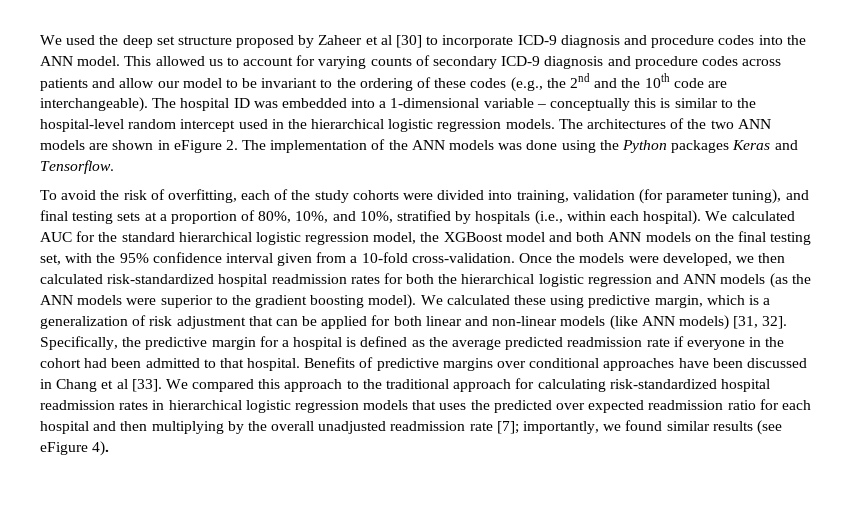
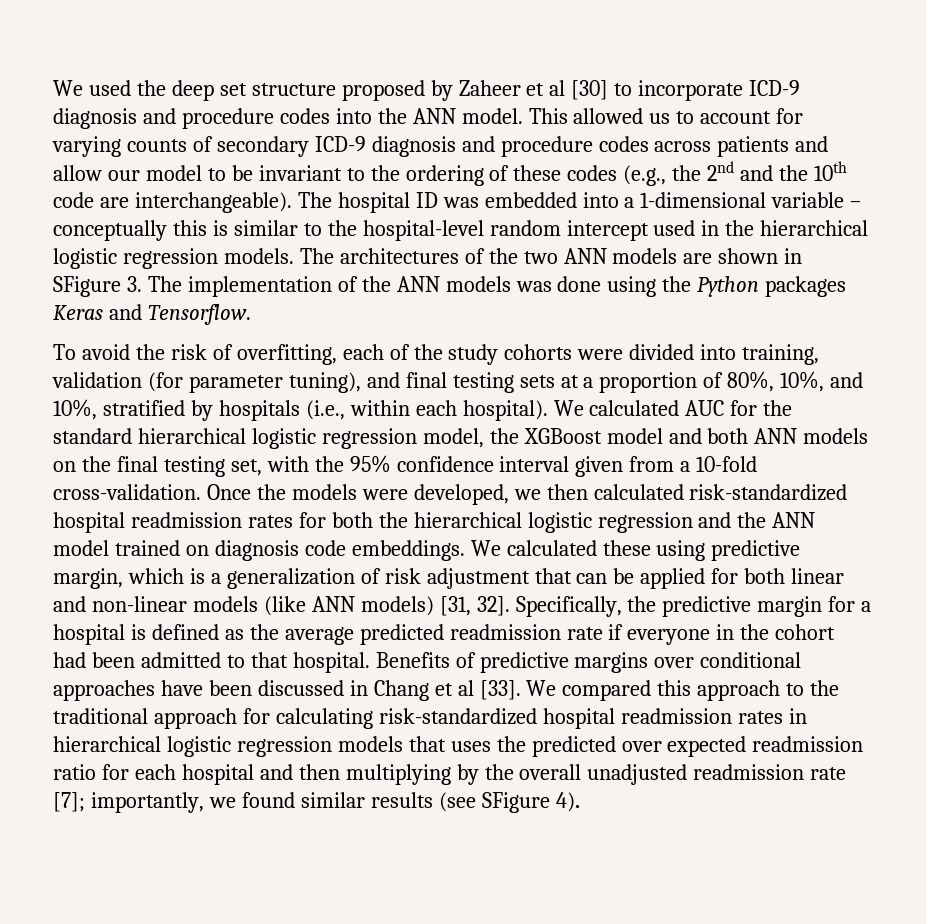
- The architectures of the two ANN models are shown in eFigure 2. The implementation of the ANN models was done using the Python packages Keras and Tensorflow.
+ The architectures of the two ANN models are shown in SFigure 3. The implementation of the ANN models was done using the Python packages Keras and Tensorflow.
- Once the models were developed, we then calculated risk-standardized hospital readmission rates for both the hierarchical logistic regression and ANN models (as the ANN models were superior to the gradient boosting model).
+ Once the models were developed, we then calculated risk-standardized hospital readmission rates for both the hierarchical logistic regression and the ANN model trained on diagnosis code embeddings.
- We compared this approach to the traditional approach for calculating risk-standardized hospital readmission rates in hierarchical logistic regression models that uses the predicted over expected readmission ratio for each hospital and then multiplying by the overall unadjusted readmission rate [7]; importantly, we found similar results (see eFigure 4).
+ We compared this approach to the traditional approach for calculating risk-standardized hospital readmission rates in hierarchical logistic regression models that uses the predicted over expected readmission ratio for each hospital and then multiplying by the overall unadjusted readmission rate [7]; importantly, we found similar results (see SFigure 4).

